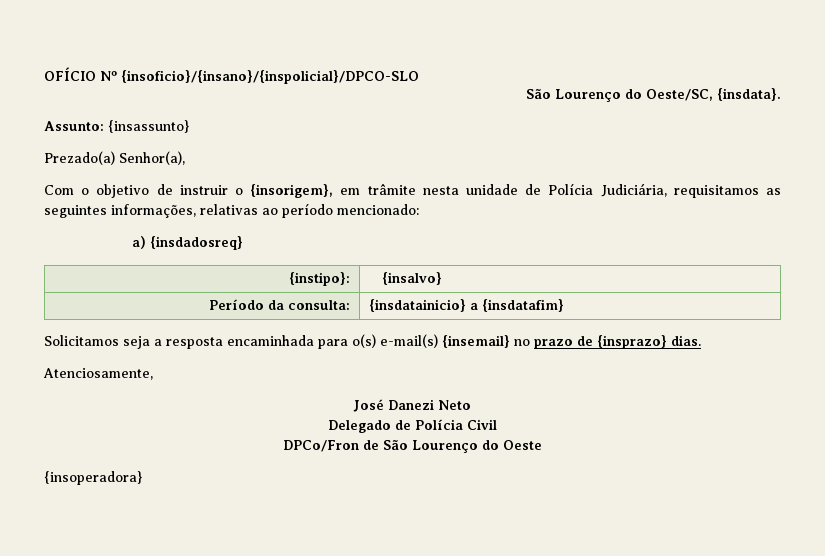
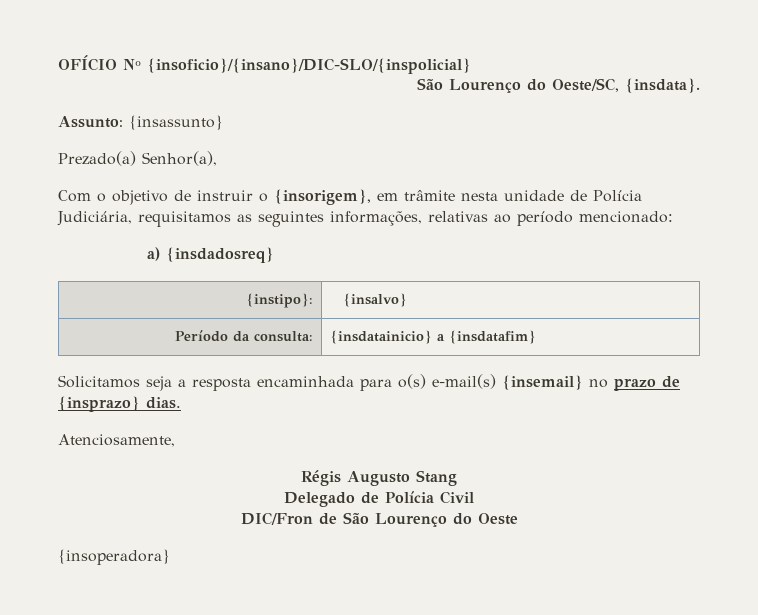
- OFÍCIO Nº {insoficio}/{insano}/{inspolicial}/DPCO-SLO
+ OFÍCIO Nº {insoficio}/{insano}/DIC-SLO/{inspolicial}
- José Danezi Neto
+ Régis Augusto Stang
- DPCo/Fron de São Lourenço do Oeste
+ DIC/Fron de São Lourenço do Oeste

